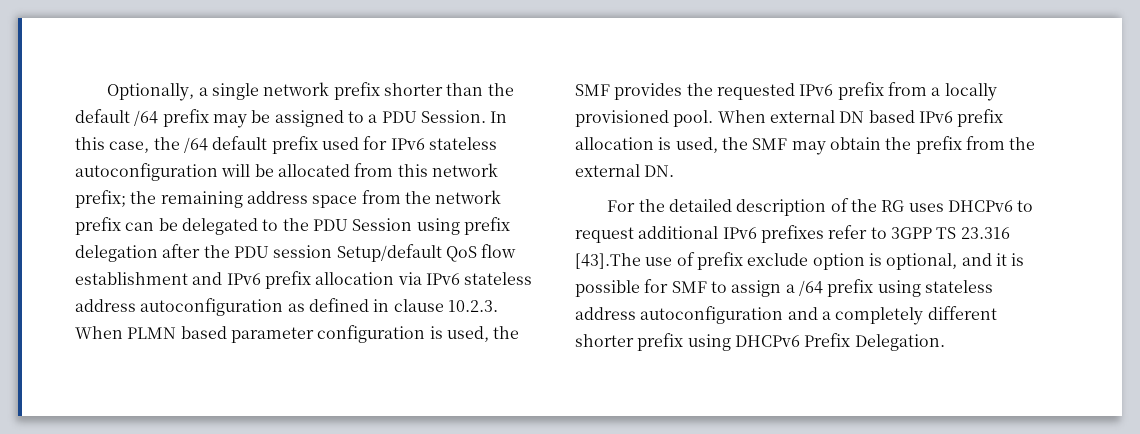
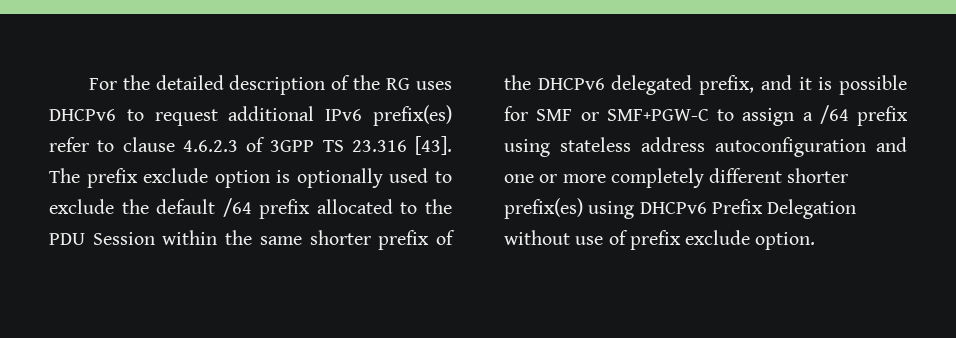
- Optionally, a single network prefix shorter than the default /64 prefix may be assigned to a PDU Session. In this case, the /64 default prefix used for IPv6 stateless autoconfiguration will be allocated from this network prefix; the remaining address space from the network prefix can be delegated to the PDU Session using prefix delegation after the PDU session Setup/default QoS flow establishment and IPv6 prefix allocation via IPv6 stateless address autoconfiguration as defined in clause 10.2.3. When PLMN based parameter configuration is used, the SMF provides the requested IPv6 prefix from a locally provisioned pool. When external DN based IPv6 prefix allocation is used, the SMF may obtain the prefix from the external DN.
- For the detailed description of the RG uses DHCPv6 to request additional IPv6 prefixes refer to 3GPP TS 23.316 [43].The use of prefix exclude option is optional, and it is possible for SMF to assign a /64 prefix using stateless address autoconfiguration and a completely different shorter prefix using DHCPv6 Prefix Delegation.
+ For the detailed description of the RG uses DHCPv6 to request additional IPv6 prefix(es) refer to clause 4.6.2.3 of 3GPP TS 23.316 [43]. The prefix exclude option is optionally used to exclude the default /64 prefix allocated to the PDU Session within the same shorter prefix of the DHCPv6 delegated prefix, and it is possible for SMF or SMF+PGW-C to assign a /64 prefix using stateless address autoconfiguration and one or more completely different shorter prefix(es) using DHCPv6 Prefix Delegation without use of prefix exclude option.

